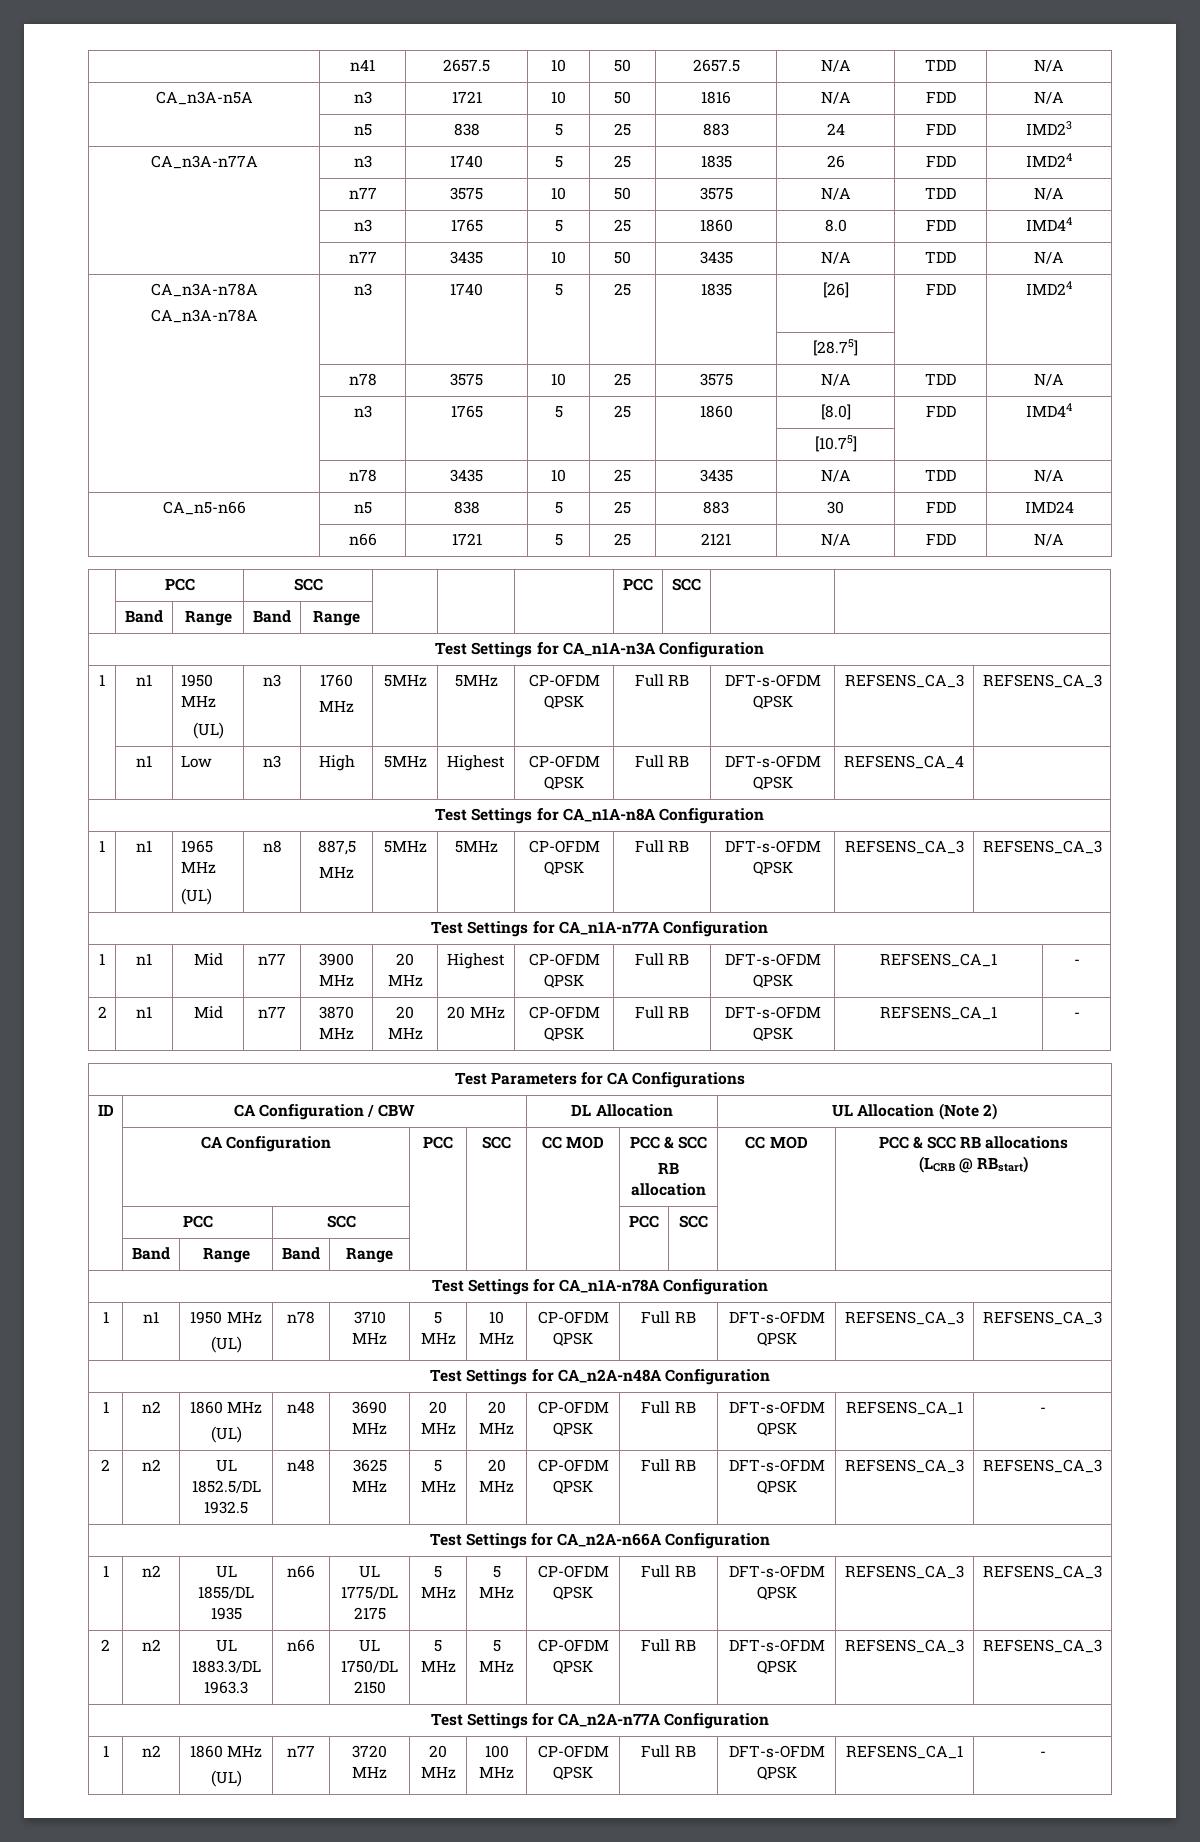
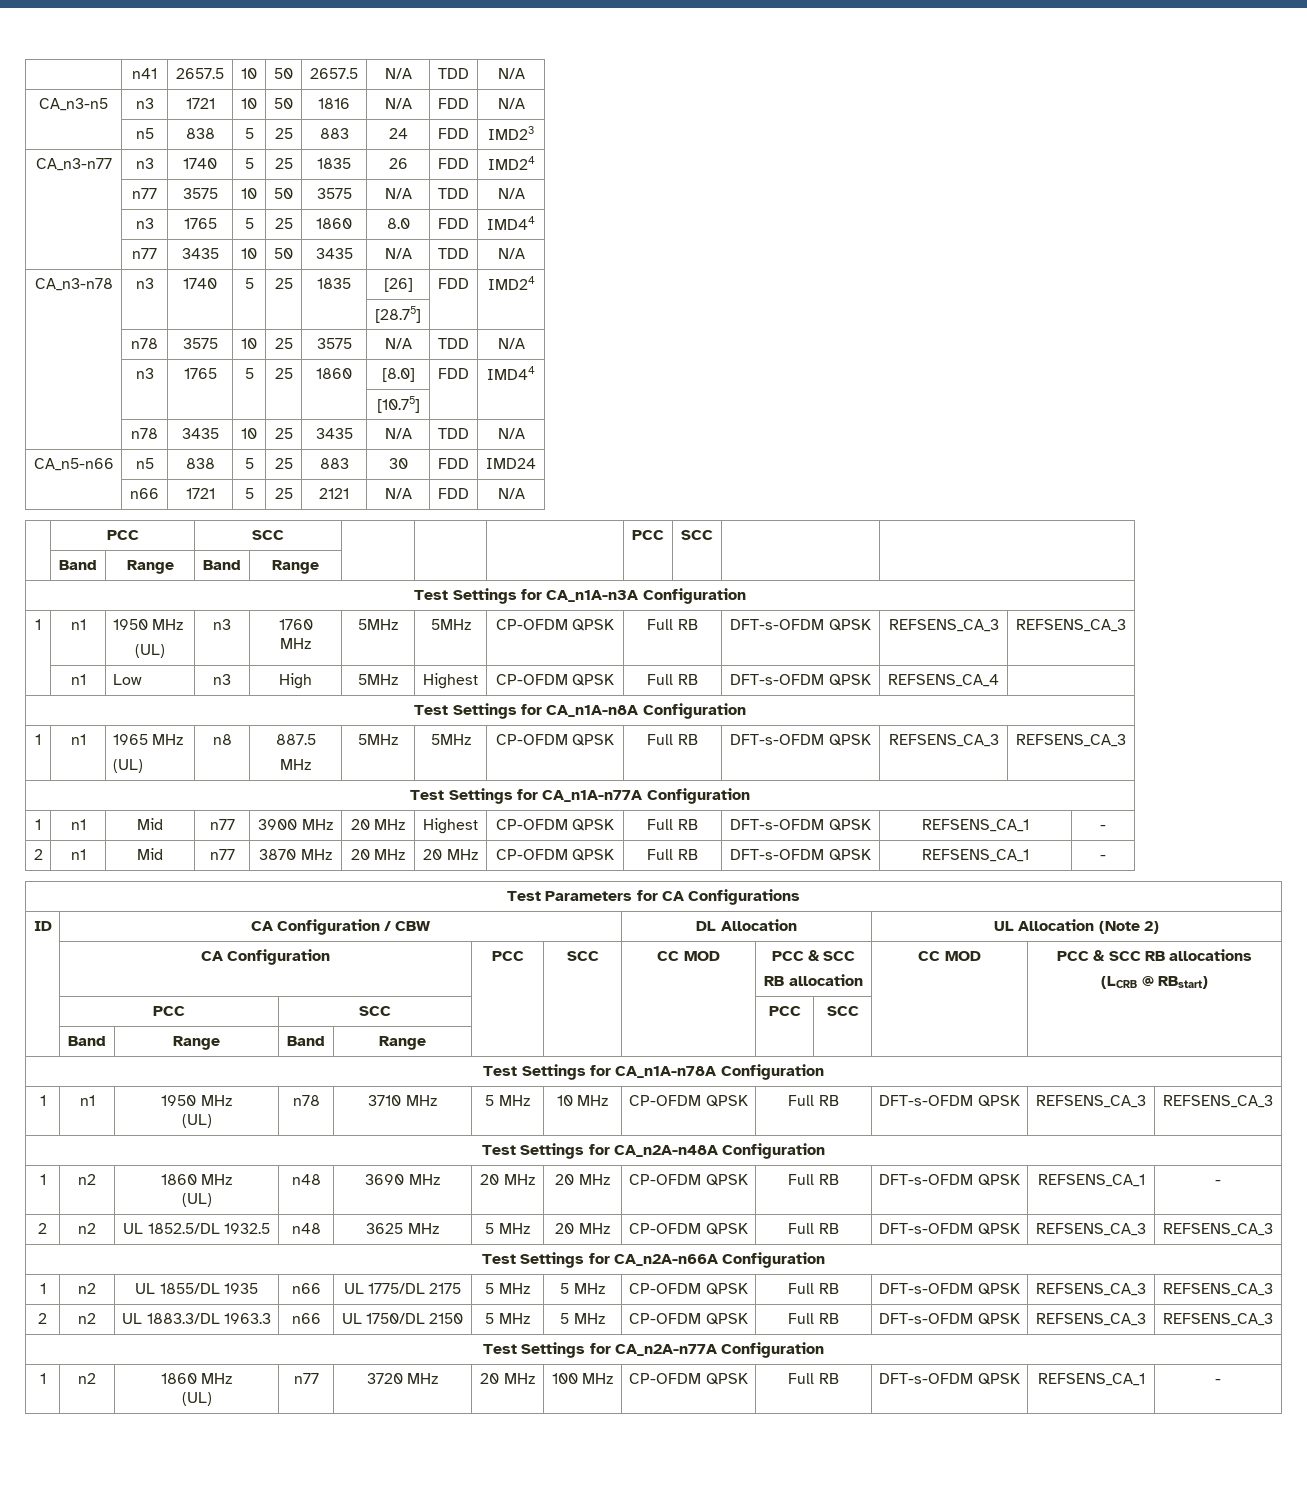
- CA_n3A-n5A | n3 | 1721 | 10 | 50 | 1816 | N/A | FDD | N/A
+ CA_n3-n5 | n3 | 1721 | 10 | 50 | 1816 | N/A | FDD | N/A
- CA_n3A-n77A | n3 | 1740 | 5 | 25 | 1835 | 26 | FDD | IMD24
+ CA_n3-n77 | n3 | 1740 | 5 | 25 | 1835 | 26 | FDD | IMD24
  | n77 | 3435 | 10 | 50 | 3435 | N/A | TDD | N/A
- CA_n3A-n78A
- CA_n3A-n78A | n3 | 1740 | 5 | 25 | 1835 | [26] | FDD | IMD24
+ CA_n3-n78 | n3 | 1740 | 5 | 25 | 1835 | [26] | FDD | IMD24
  1 | n1 | 1965 MHz
- (UL) | n8 | 887,5
+ (UL) | n8 | 887.5

